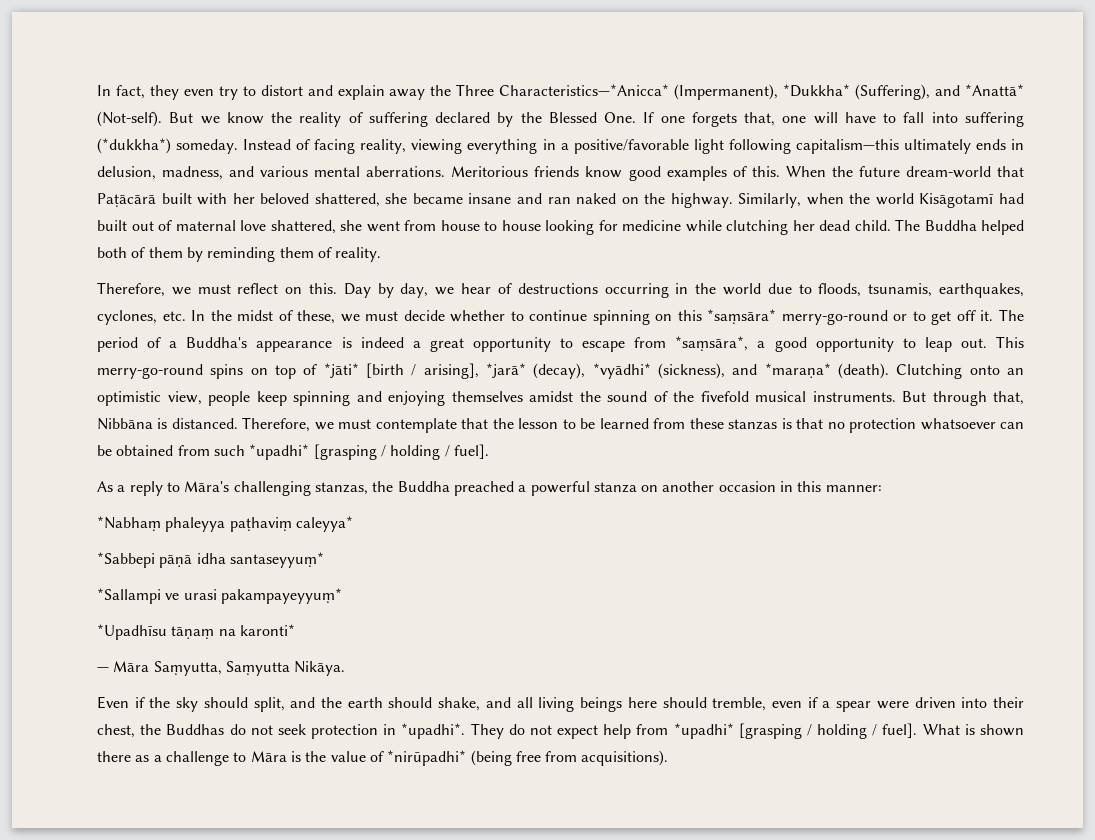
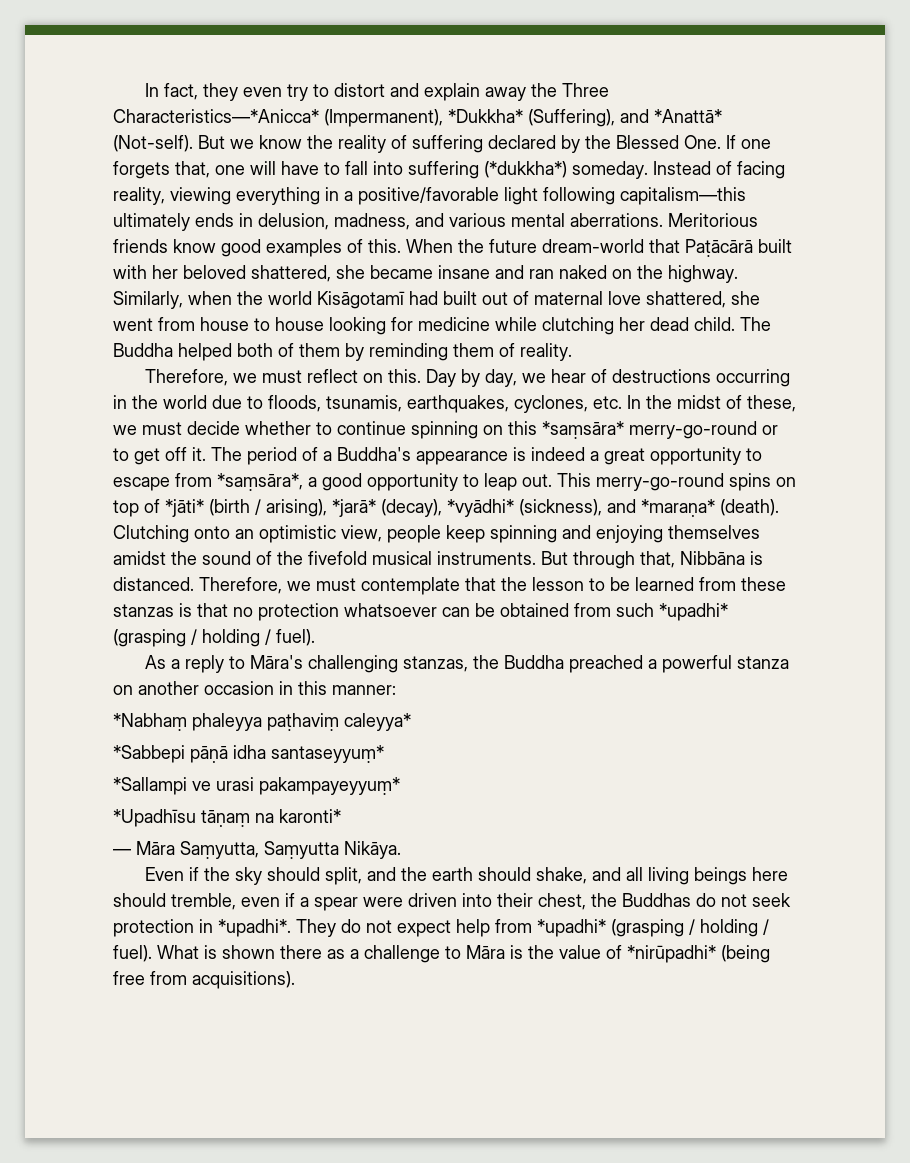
- This merry-go-round spins on top of *jāti* [birth / arising], *jarā* (decay), *vyādhi* (sickness), and *maraṇa* (death).
+ This merry-go-round spins on top of *jāti* (birth / arising), *jarā* (decay), *vyādhi* (sickness), and *maraṇa* (death).
- Therefore, we must contemplate that the lesson to be learned from these stanzas is that no protection whatsoever can be obtained from such *upadhi* [grasping / holding / fuel].
+ Therefore, we must contemplate that the lesson to be learned from these stanzas is that no protection whatsoever can be obtained from such *upadhi* (grasping / holding / fuel).
- They do not expect help from *upadhi* [grasping / holding / fuel].
+ They do not expect help from *upadhi* (grasping / holding / fuel).

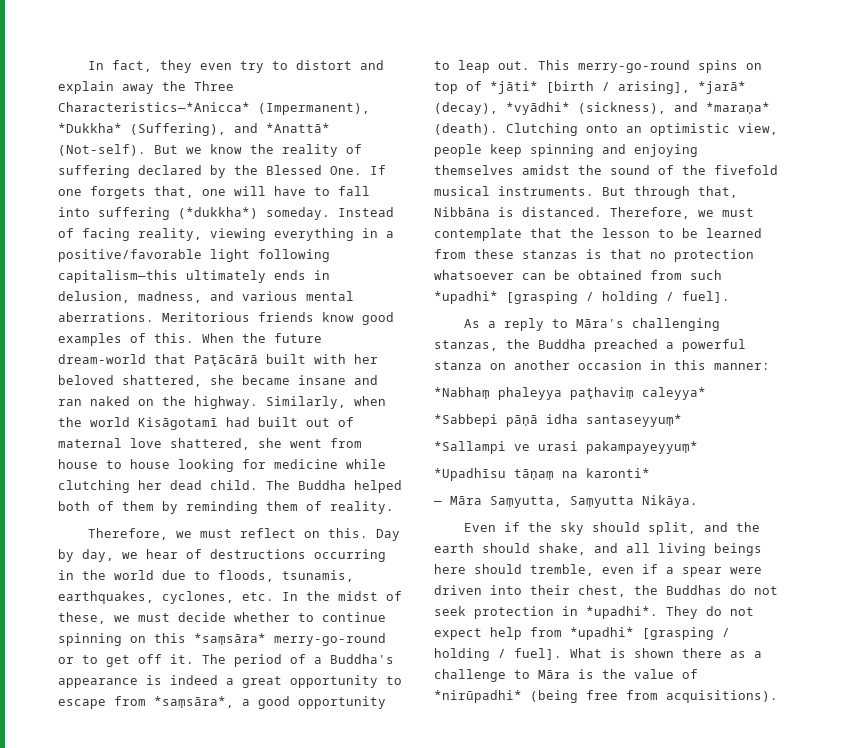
- This merry-go-round spins on top of *jāti* (birth / arising), *jarā* (decay), *vyādhi* (sickness), and *maraṇa* (death).
+ This merry-go-round spins on top of *jāti* [birth / arising], *jarā* (decay), *vyādhi* (sickness), and *maraṇa* (death).
- Therefore, we must contemplate that the lesson to be learned from these stanzas is that no protection whatsoever can be obtained from such *upadhi* (grasping / holding / fuel).
+ Therefore, we must contemplate that the lesson to be learned from these stanzas is that no protection whatsoever can be obtained from such *upadhi* [grasping / holding / fuel].
- They do not expect help from *upadhi* (grasping / holding / fuel).
+ They do not expect help from *upadhi* [grasping / holding / fuel].

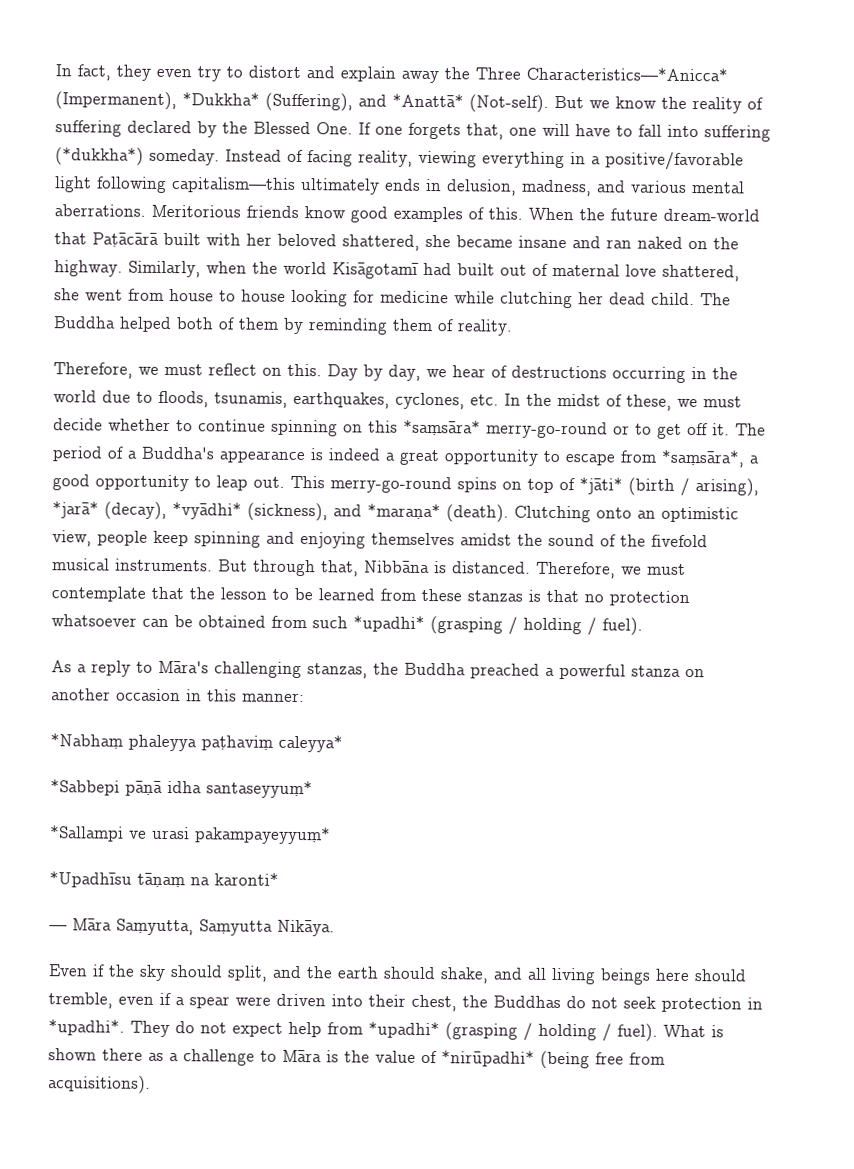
- This merry-go-round spins on top of *jāti* [birth / arising], *jarā* (decay), *vyādhi* (sickness), and *maraṇa* (death).
+ This merry-go-round spins on top of *jāti* (birth / arising), *jarā* (decay), *vyādhi* (sickness), and *maraṇa* (death).
- Therefore, we must contemplate that the lesson to be learned from these stanzas is that no protection whatsoever can be obtained from such *upadhi* [grasping / holding / fuel].
+ Therefore, we must contemplate that the lesson to be learned from these stanzas is that no protection whatsoever can be obtained from such *upadhi* (grasping / holding / fuel).
- They do not expect help from *upadhi* [grasping / holding / fuel].
+ They do not expect help from *upadhi* (grasping / holding / fuel).

